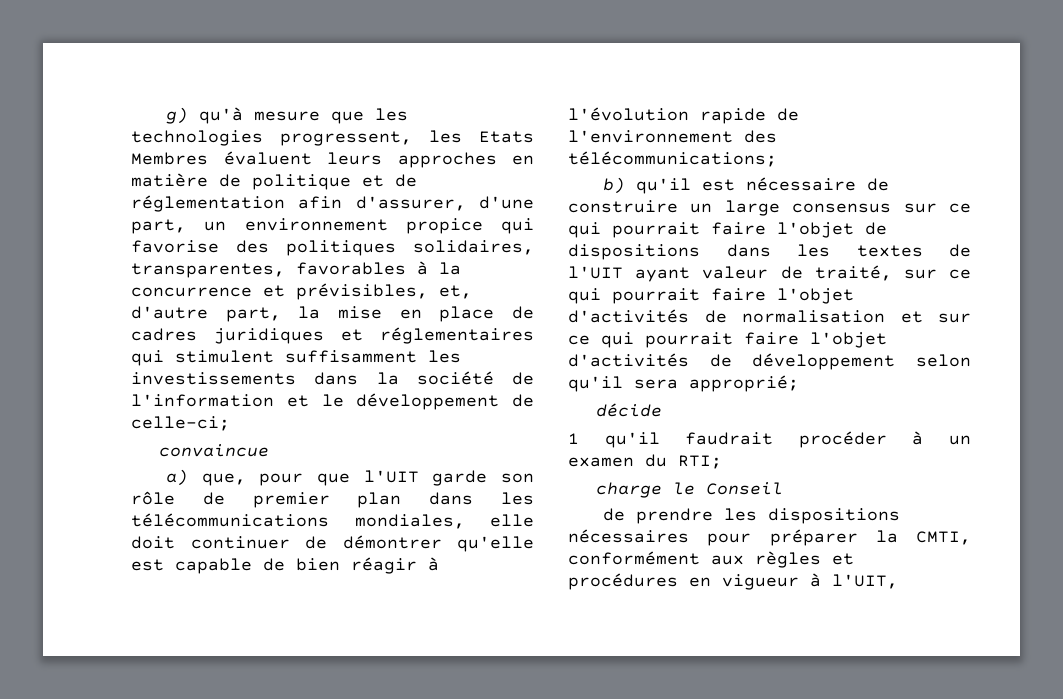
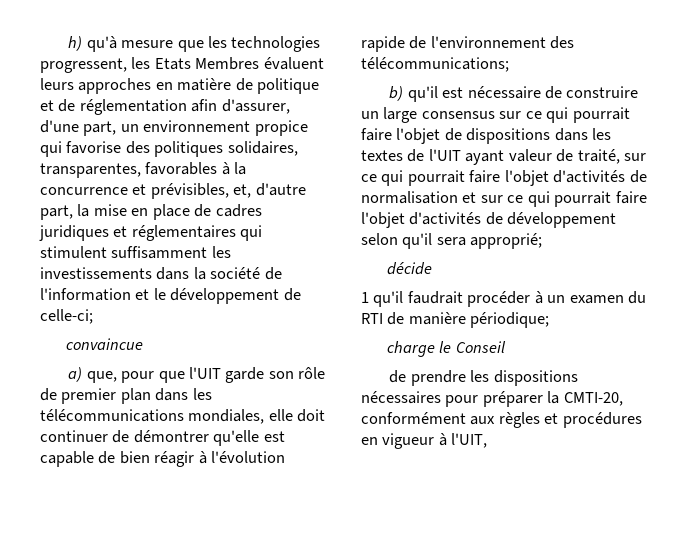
- g) qu'à mesure que les technologies progressent, les Etats Membres évaluent leurs approches en matière de politique et de réglementation afin d'assurer, d'une part, un environnement propice qui favorise des politiques solidaires, transparentes, favorables à la concurrence et prévisibles, et, d'autre part, la mise en place de cadres juridiques et réglementaires qui stimulent suffisamment les investissements dans la société de l'information et le développement de celle-ci;
+ h) qu'à mesure que les technologies progressent, les Etats Membres évaluent leurs approches en matière de politique et de réglementation afin d'assurer, d'une part, un environnement propice qui favorise des politiques solidaires, transparentes, favorables à la concurrence et prévisibles, et, d'autre part, la mise en place de cadres juridiques et réglementaires qui stimulent suffisamment les investissements dans la société de l'information et le développement de celle-ci;
- 1 qu'il faudrait procéder à un examen du RTI;
+ 1 qu'il faudrait procéder à un examen du RTI de manière périodique;
- de prendre les dispositions nécessaires pour préparer la CMTI, conformément aux règles et procédures en vigueur à l'UIT,
+ de prendre les dispositions nécessaires pour préparer la CMTI-20, conformément aux règles et procédures en vigueur à l'UIT,

